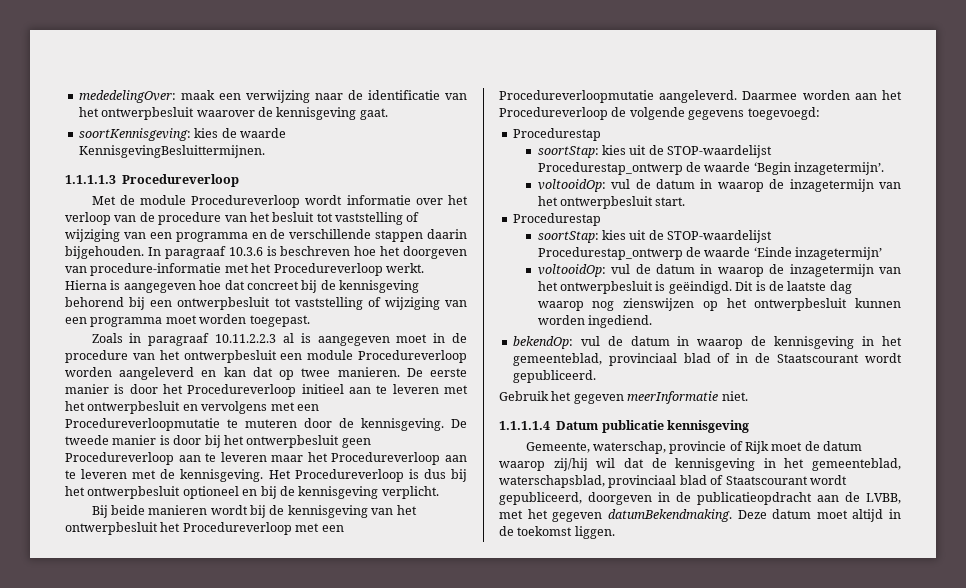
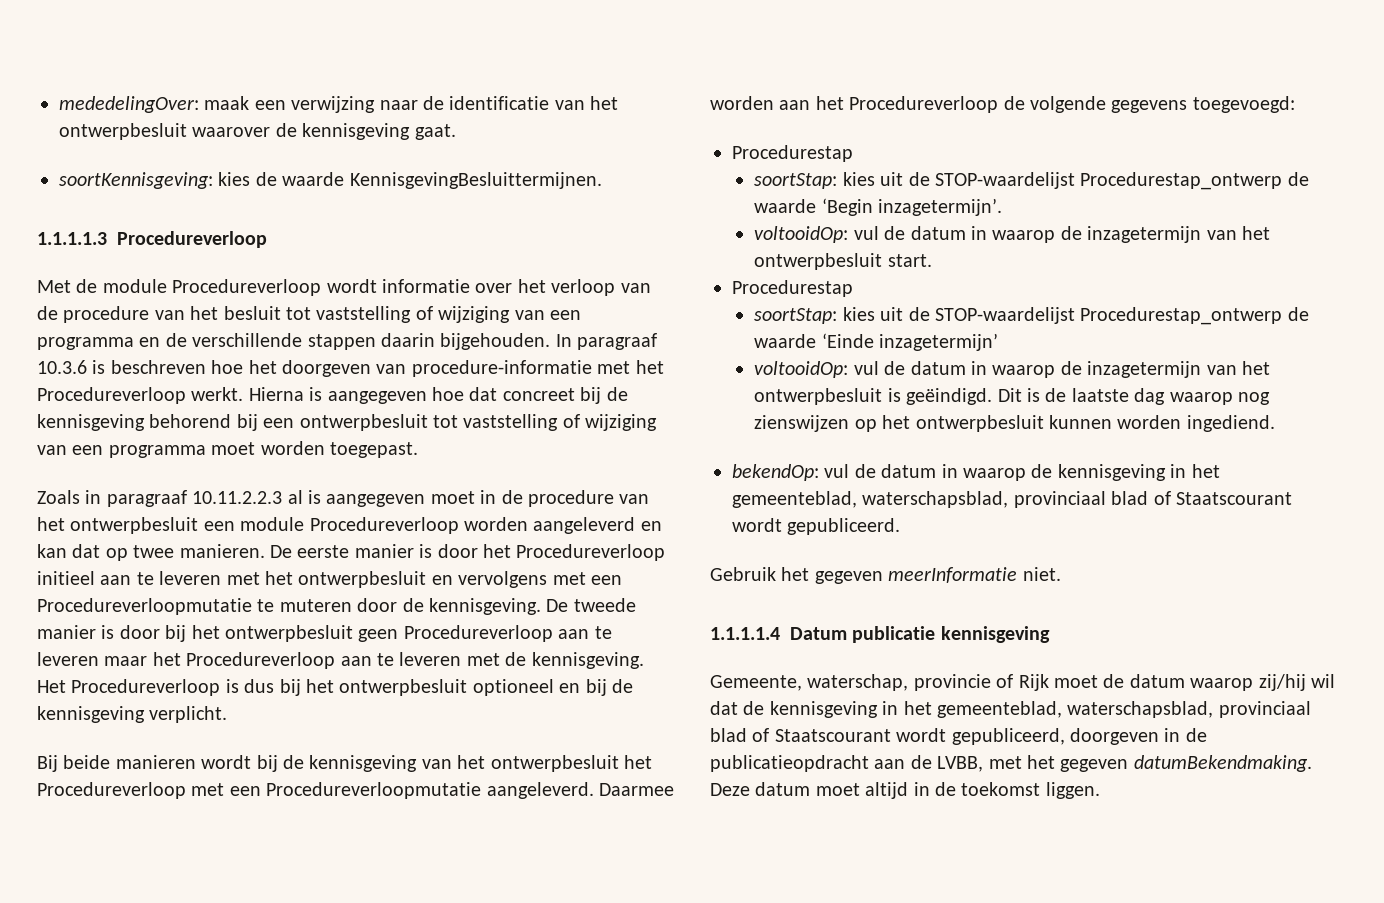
- bekendOp: vul de datum in waarop de kennisgeving in het gemeenteblad, provinciaal blad of in de Staatscourant wordt gepubliceerd.
+ bekendOp: vul de datum in waarop de kennisgeving in het gemeenteblad, waterschapsblad, provinciaal blad of Staatscourant wordt gepubliceerd.

